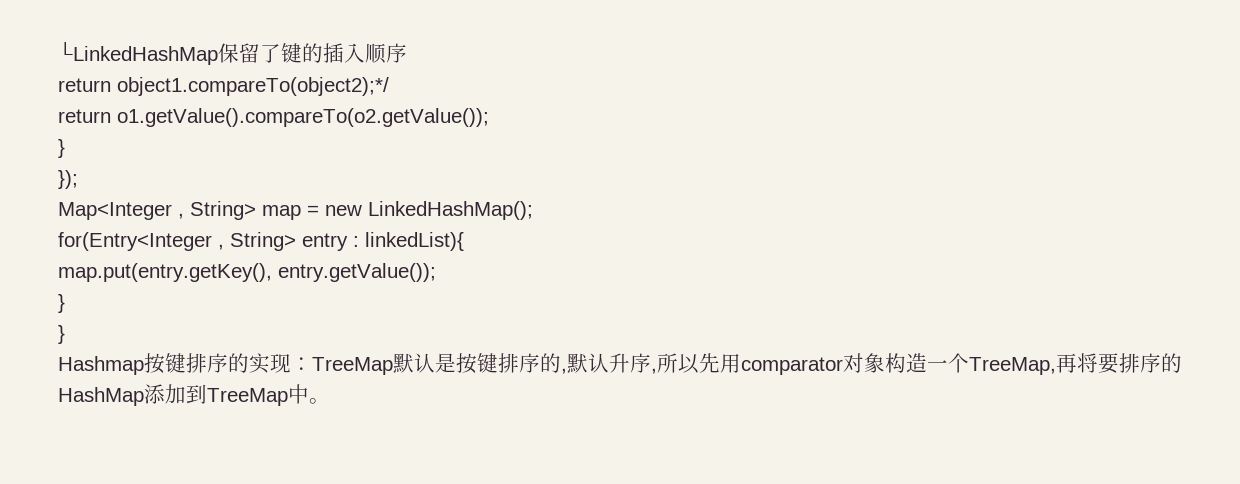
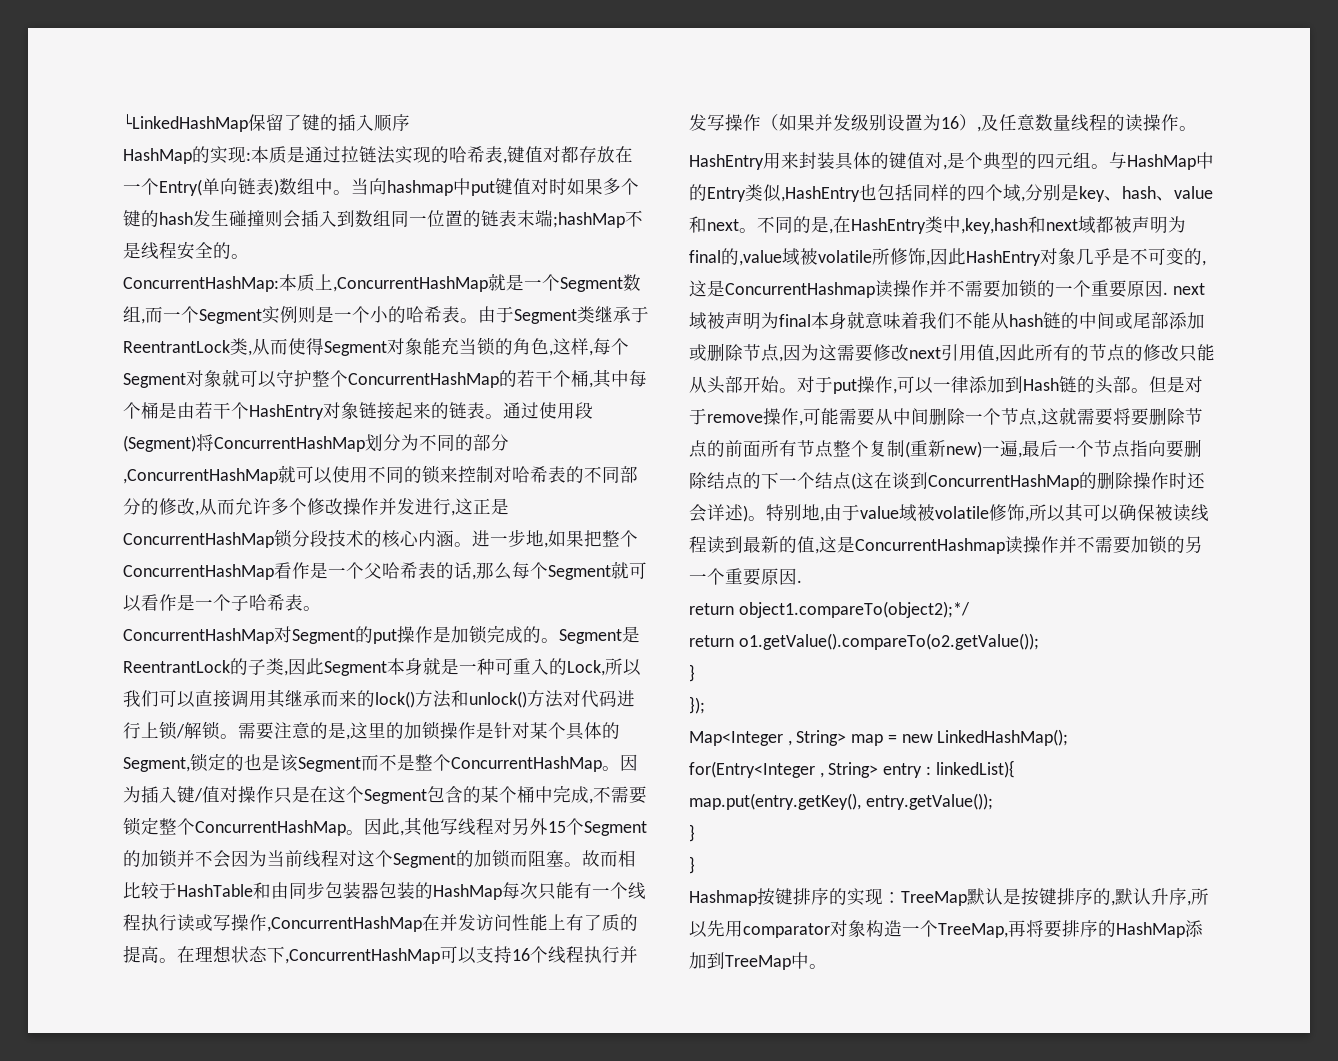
+ HashMap的实现:本质是通过拉链法实现的哈希表,键值对都存放在一个Entry(单向链表)数组中。当向hashmap中put键值对时如果多个键的hash发生碰撞则会插入到数组同一位置的链表末端;hashMap不是线程安全的。
+ ConcurrentHashMap:本质上,ConcurrentHashMap就是一个Segment数组,而一个Segment实例则是一个小的哈希表。由于Segment类继承于ReentrantLock类,从而使得Segment对象能充当锁的角色,这样,每个Segment对象就可以守护整个ConcurrentHashMap的若干个桶,其中每个桶是由若干个HashEntry对象链接起来的链表。通过使用段(Segment)将ConcurrentHashMap划分为不同的部分,ConcurrentHashMap就可以使用不同的锁来控制对哈希表的不同部分的修改,从而允许多个修改操作并发进行,这正是ConcurrentHashMap锁分段技术的核心内涵。进一步地,如果把整个ConcurrentHashMap看作是一个父哈希表的话,那么每个Segment就可以看作是一个子哈希表。
+ ConcurrentHashMap对Segment的put操作是加锁完成的。Segment是ReentrantLock的子类,因此Segment本身就是一种可重入的Lock,所以我们可以直接调用其继承而来的lock()方法和unlock()方法对代码进行上锁/解锁。需要注意的是,这里的加锁操作是针对某个具体的Segment,锁定的也是该Segment而不是整个ConcurrentHashMap。因为插入键/值对操作只是在这个Segment包含的某个桶中完成,不需要锁定整个ConcurrentHashMap。因此,其他写线程对另外15个Segment的加锁并不会因为当前线程对这个Segment的加锁而阻塞。故而相比较于HashTable和由同步包装器包装的HashMap每次只能有一个线程执行读或写操作,ConcurrentHashMap在并发访问性能上有了质的提高。在理想状态下,ConcurrentHashMap可以支持16个线程执行并发写操作（如果并发级别设置为16）,及任意数量线程的读操作。
+ HashEntry用来封装具体的键值对,是个典型的四元组。与HashMap中的Entry类似,HashEntry也包括同样的四个域,分别是key、hash、value和next。不同的是,在HashEntry类中,key,hash和next域都被声明为final的,value域被volatile所修饰,因此HashEntry对象几乎是不可变的,这是ConcurrentHashmap读操作并不需要加锁的一个重要原因. next域被声明为final本身就意味着我们不能从hash链的中间或尾部添加或删除节点,因为这需要修改next引用值,因此所有的节点的修改只能从头部开始。对于put操作,可以一律添加到Hash链的头部。但是对于remove操作,可能需要从中间删除一个节点,这就需要将要删除节点的前面所有节点整个复制(重新new)一遍,最后一个节点指向要删除结点的下一个结点(这在谈到ConcurrentHashMap的删除操作时还会详述)。特别地,由于value域被volatile修饰,所以其可以确保被读线程读到最新的值,这是ConcurrentHashmap读操作并不需要加锁的另一个重要原因.

